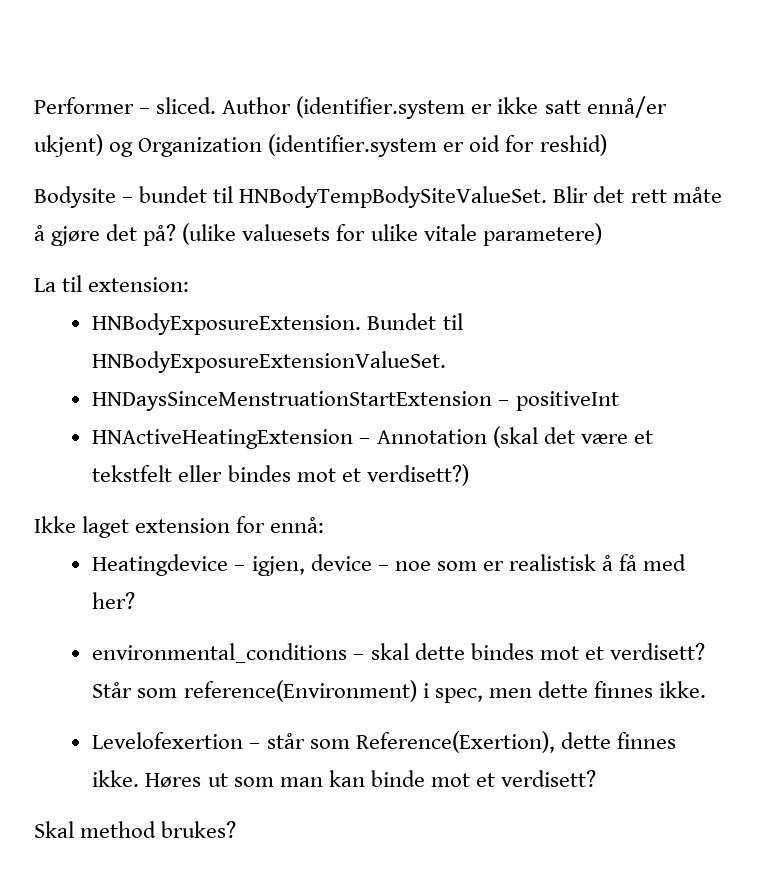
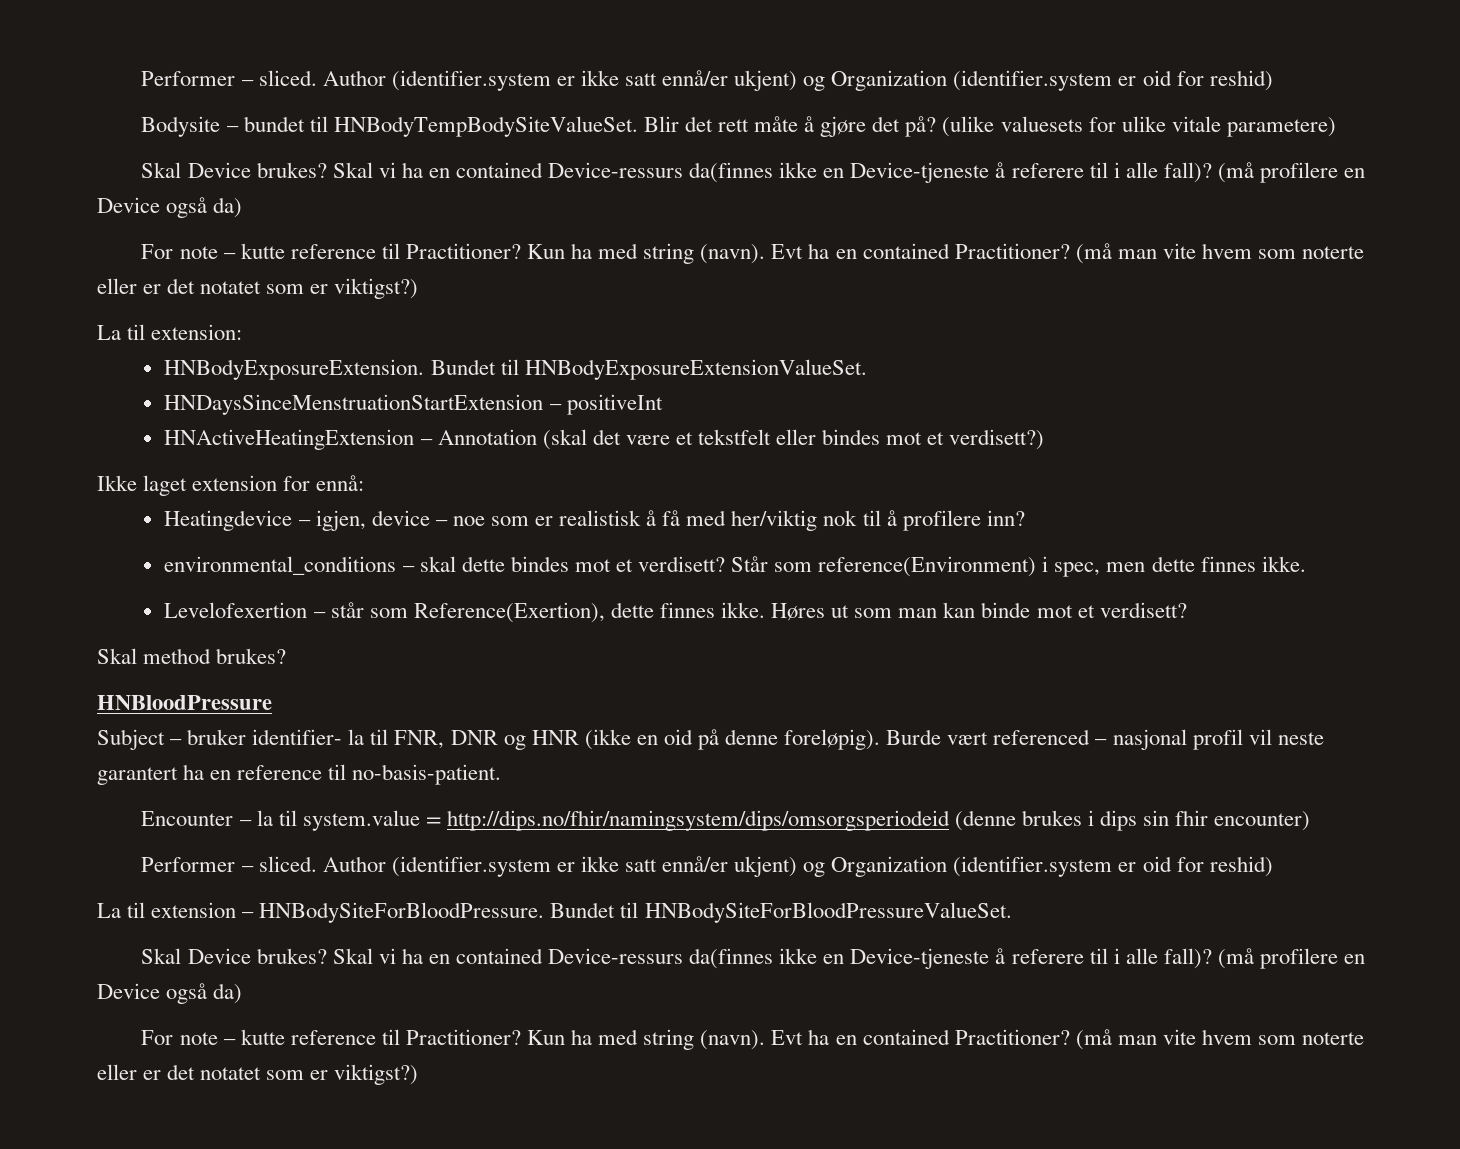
  (ulike valuesets for ulike vitale parametere)
+ Skal Device brukes? Skal vi ha en contained Device-ressurs da(finnes ikke en Device-tjeneste å referere til i alle fall)? (må profilere en Device også da)
+ For note – kutte reference til Practitioner? Kun ha med string (navn). Evt ha en contained Practitioner? (må man vite hvem som noterte eller er det notatet som er viktigst?)
- Heatingdevice – igjen, device – noe som er realistisk å få med her?
+ Heatingdevice – igjen, device – noe som er realistisk å få med her/viktig nok til å profilere inn?
+ HNBloodPressure
+ Subject – bruker identifier- la til FNR, DNR og HNR (ikke en oid på denne foreløpig). Burde vært referenced – nasjonal profil vil neste garantert ha en reference til no-basis-patient.
+ Encounter – la til system.value = http://dips.no/fhir/namingsystem/dips/omsorgsperiodeid (denne brukes i dips sin fhir encounter)
+ Performer – sliced. Author (identifier.system er ikke satt ennå/er ukjent) og Organization (identifier.system er oid for reshid)
+ La til extension – HNBodySiteForBloodPressure. Bundet til HNBodySiteForBloodPressureValueSet.
+ Skal Device brukes? Skal vi ha en contained Device-ressurs da(finnes ikke en Device-tjeneste å referere til i alle fall)? (må profilere en Device også da)
+ For note – kutte reference til Practitioner? Kun ha med string (navn). Evt ha en contained Practitioner? (må man vite hvem som noterte eller er det notatet som er viktigst?)

